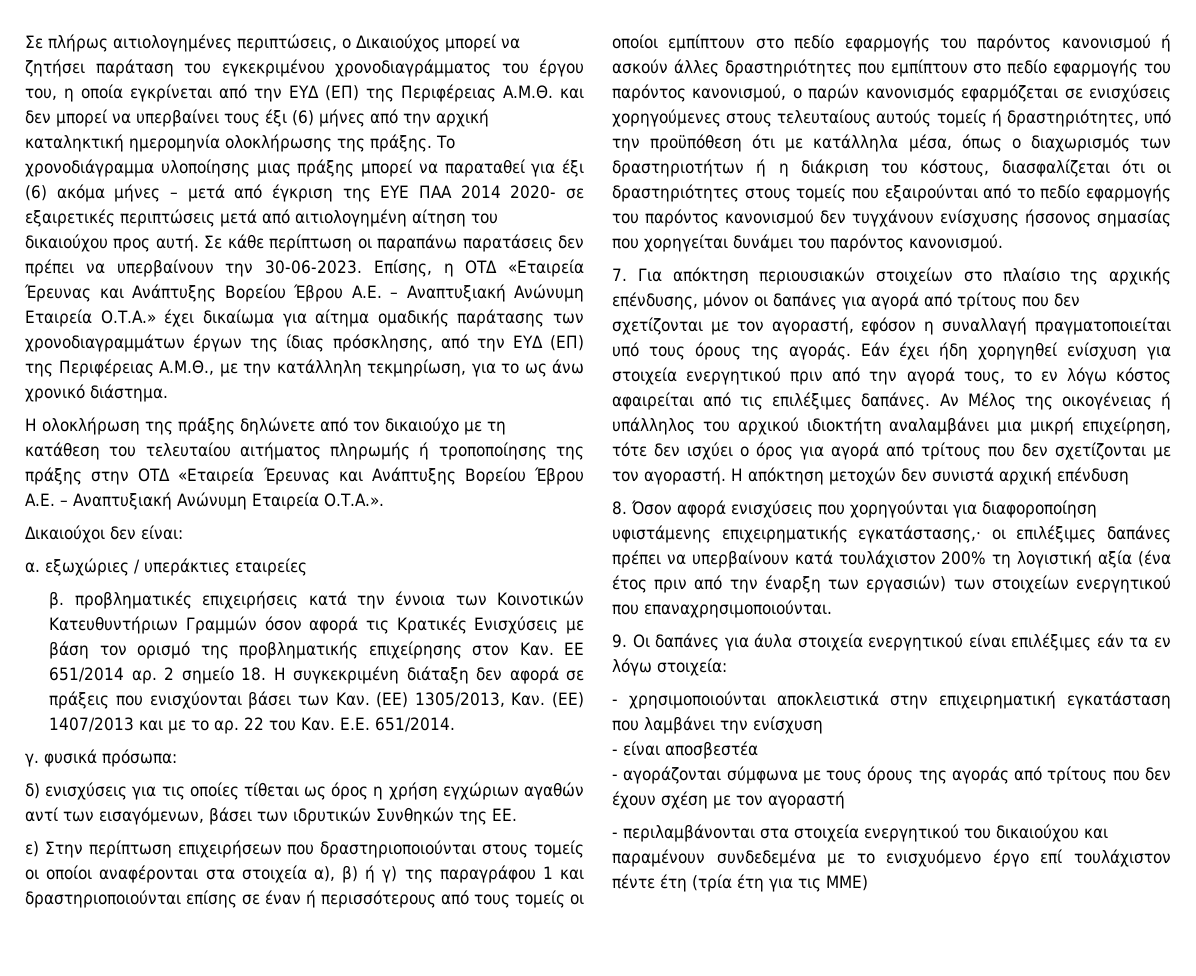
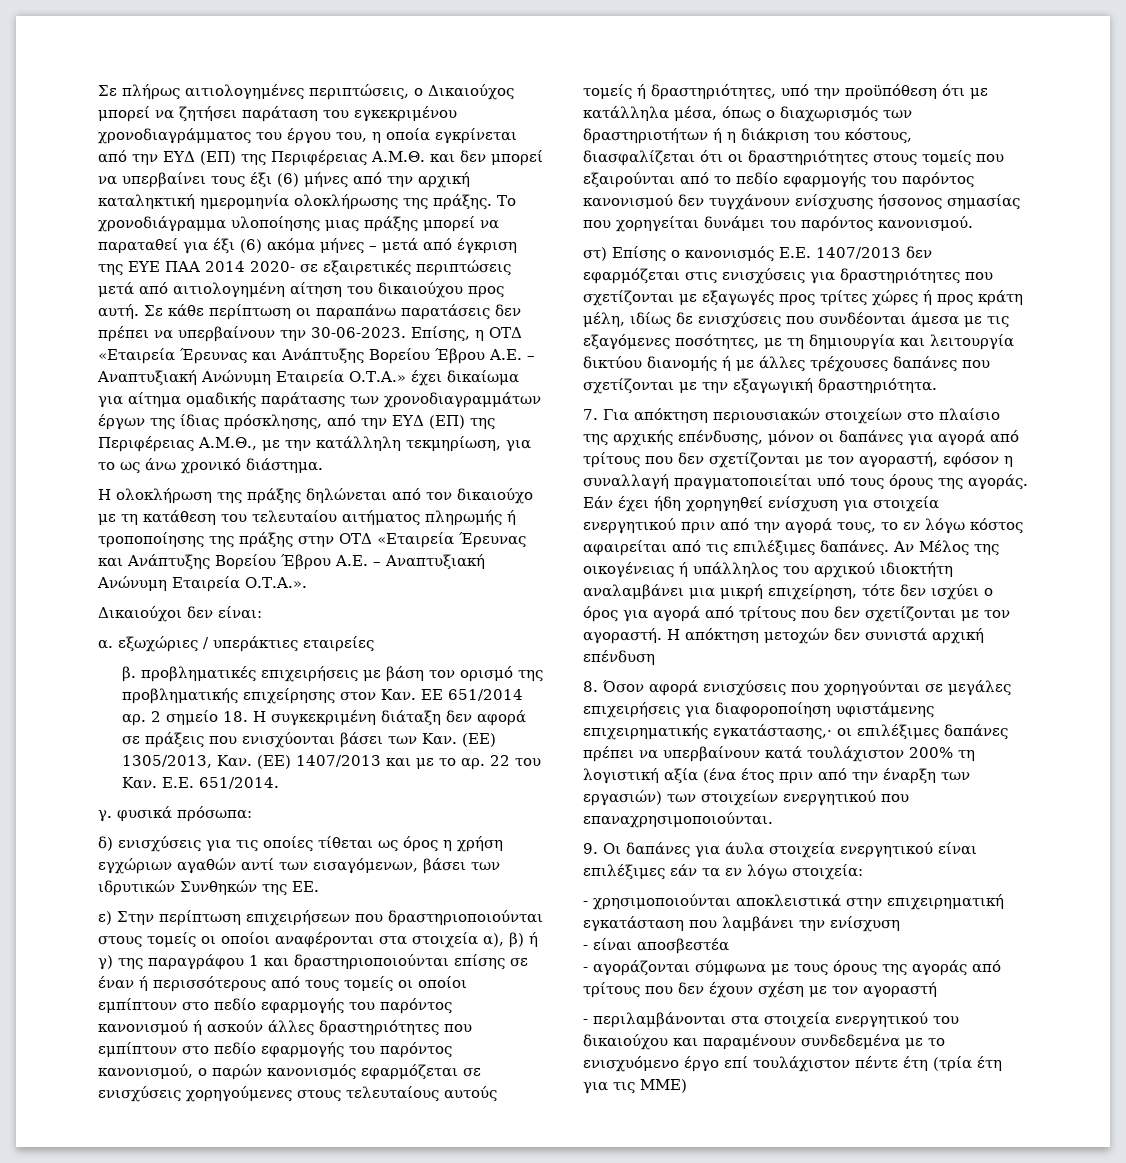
- Η ολοκλήρωση της πράξης δηλώνετε από τον δικαιούχο με τη κατάθεση του τελευταίου αιτήματος πληρωμής ή τροποποίησης της πράξης στην ΟΤΔ «Εταιρεία Έρευνας και Ανάπτυξης Βορείου Έβρου Α.Ε. – Αναπτυξιακή Ανώνυμη Εταιρεία Ο.Τ.Α.».
+ Η ολοκλήρωση της πράξης δηλώνεται από τον δικαιούχο με τη κατάθεση του τελευταίου αιτήματος πληρωμής ή τροποποίησης της πράξης στην ΟΤΔ «Εταιρεία Έρευνας και Ανάπτυξης Βορείου Έβρου Α.Ε. – Αναπτυξιακή Ανώνυμη Εταιρεία Ο.Τ.Α.».
- β. προβληματικές επιχειρήσεις κατά την έννοια των Κοινοτικών Κατευθυντήριων Γραμμών όσον αφορά τις Κρατικές Ενισχύσεις με βάση τον ορισμό της προβληματικής επιχείρησης στον Καν. ΕΕ 651/2014 αρ.
+ β. προβληματικές επιχειρήσεις με βάση τον ορισμό της προβληματικής επιχείρησης στον Καν. ΕΕ 651/2014 αρ.
+ στ) Επίσης ο κανονισμός Ε.Ε. 1407/2013 δεν εφαρμόζεται στις ενισχύσεις για δραστηριότητες που σχετίζονται με εξαγωγές προς τρίτες χώρες ή προς κράτη μέλη, ιδίως δε ενισχύσεις που συνδέονται άμεσα με τις εξαγόμενες ποσότητες, με τη δημιουργία και λειτουργία δικτύου διανομής ή με άλλες τρέχουσες δαπάνες που σχετίζονται με την εξαγωγική δραστηριότητα.
- 8. Όσον αφορά ενισχύσεις που χορηγούνται για διαφοροποίηση υφιστάμενης επιχειρηματικής εγκατάστασης,· οι επιλέξιμες δαπάνες πρέπει να υπερβαίνουν κατά τουλάχιστον 200% τη λογιστική αξία (ένα έτος πριν από την έναρξη των εργασιών) των στοιχείων ενεργητικού που επαναχρησιμοποιούνται.
+ 8. Όσον αφορά ενισχύσεις που χορηγούνται σε μεγάλες επιχειρήσεις για διαφοροποίηση υφιστάμενης επιχειρηματικής εγκατάστασης,· οι επιλέξιμες δαπάνες πρέπει να υπερβαίνουν κατά τουλάχιστον 200% τη λογιστική αξία (ένα έτος πριν από την έναρξη των εργασιών) των στοιχείων ενεργητικού που επαναχρησιμοποιούνται.

